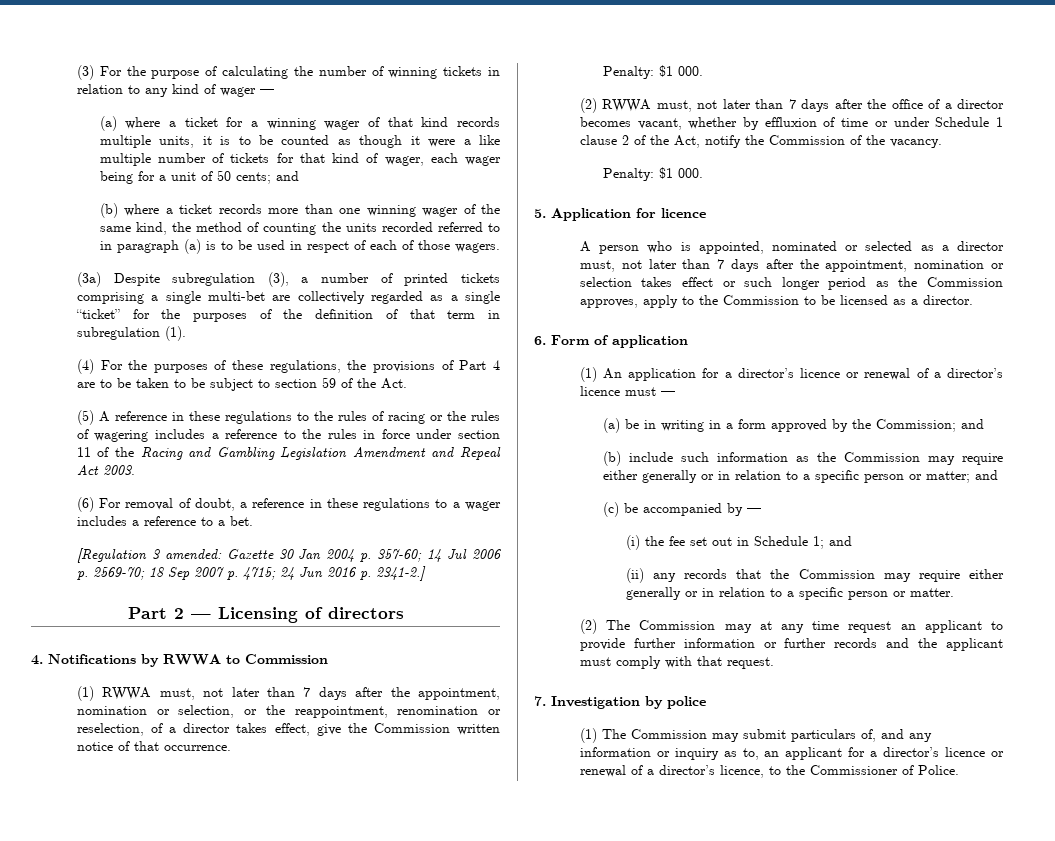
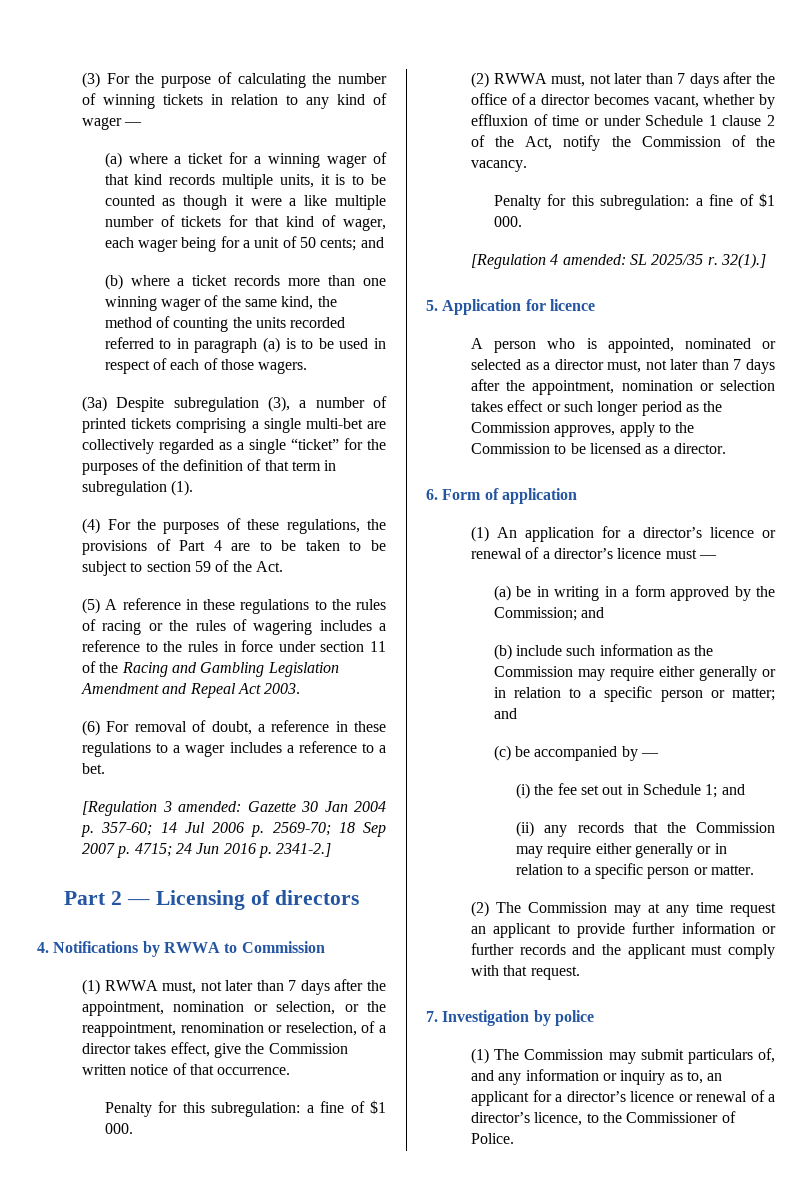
  (1) RWWA must, not later than 7 days after the appointment, nomination or selection, or the reappointment, renomination or reselection, of a director takes effect, give the Commission written notice of that occurrence.
- Penalty: $1 000.
+ Penalty for this subregulation: a fine of $1 000.
  (2) RWWA must, not later than 7 days after the office of a director becomes vacant, whether by effluxion of time or under Schedule 1 clause 2 of the Act, notify the Commission of the vacancy.
- Penalty: $1 000.
+ Penalty for this subregulation: a fine of $1 000.
+ [Regulation 4 amended: SL 2025/35 r. 32(1).]

